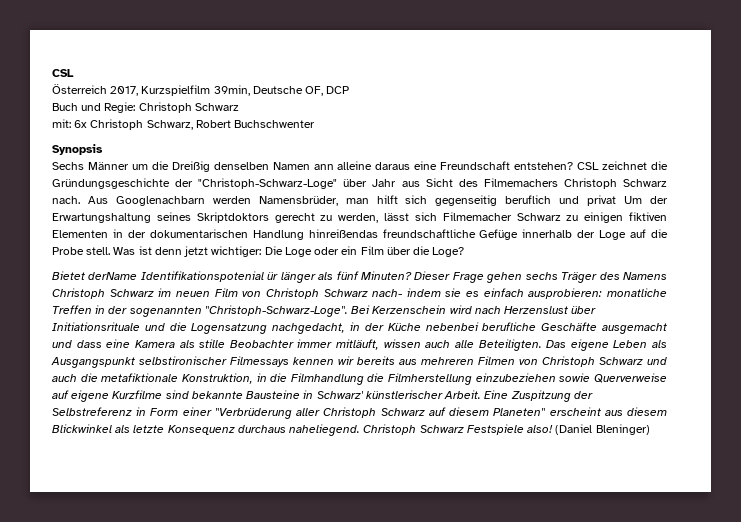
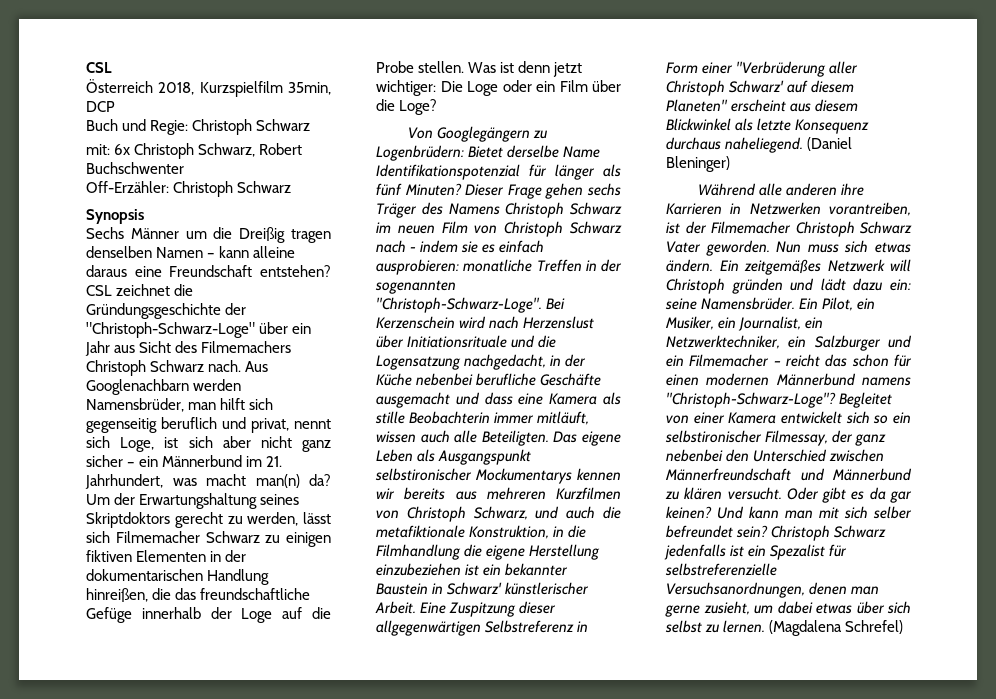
- Österreich 2017, Kurzspielfilm 39min, Deutsche OF, DCP
+ Österreich 2018, Kurzspielfilm 35min, DCP
+ Off-Erzähler: Christoph Schwarz
- Sechs Männer um die Dreißig denselben Namen ann alleine daraus eine Freundschaft entstehen?
+ Sechs Männer um die Dreißig tragen denselben Namen – kann alleine daraus eine Freundschaft entstehen?
- CSL zeichnet die Gründungsgeschichte der "Christoph-Schwarz-Loge" über Jahr aus Sicht des Filmemachers Christoph Schwarz nach.
+ CSL zeichnet die Gründungsgeschichte der "Christoph-Schwarz-Loge" über ein Jahr aus Sicht des Filmemachers Christoph Schwarz nach.
- Aus Googlenachbarn werden Namensbrüder, man hilft sich gegenseitig beruflich und privat Um der Erwartungshaltung seines Skriptdoktors gerecht zu werden, lässt sich Filmemacher Schwarz zu einigen fiktiven Elementen in der dokumentarischen Handlung hinreißendas freundschaftliche Gefüge innerhalb der Loge auf die Probe stell.
+ Aus Googlenachbarn werden Namensbrüder, man hilft sich gegenseitig beruflich und privat, nennt sich Loge, ist sich aber nicht ganz sicher – ein Männerbund im 21. Jahrhundert, was macht man(n) da? Um der Erwartungshaltung seines Skriptdoktors gerecht zu werden, lässt sich Filmemacher Schwarz zu einigen fiktiven Elementen in der dokumentarischen Handlung hinreißen, die das freundschaftliche Gefüge innerhalb der Loge auf die Probe stellen.
- Bietet derName Identifikationspotenial ür länger als fünf Minuten?
+ Von Googlegängern zu Logenbrüdern: Bietet derselbe Name Identifikationspotenzial für länger als fünf Minuten?
- Dieser Frage gehen sechs Träger des Namens Christoph Schwarz im neuen Film von Christoph Schwarz nach- indem sie es einfach ausprobieren: monatliche Treffen in der sogenannten "Christoph-Schwarz-Loge".
+ Dieser Frage gehen sechs Träger des Namens Christoph Schwarz im neuen Film von Christoph Schwarz nach - indem sie es einfach ausprobieren: monatliche Treffen in der sogenannten "Christoph-Schwarz-Loge".
- Bei Kerzenschein wird nach Herzenslust über Initiationsrituale und die Logensatzung nachgedacht, in der Küche nebenbei berufliche Geschäfte ausgemacht und dass eine Kamera als stille Beobachter immer mitläuft, wissen auch alle Beteiligten.
+ Bei Kerzenschein wird nach Herzenslust über Initiationsrituale und die Logensatzung nachgedacht, in der Küche nebenbei berufliche Geschäfte ausgemacht und dass eine Kamera als stille Beobachterin immer mitläuft, wissen auch alle Beteiligten.
- Das eigene Leben als Ausgangspunkt selbstironischer Filmessays kennen wir bereits aus mehreren Filmen von Christoph Schwarz und auch die metafiktionale Konstruktion, in die Filmhandlung die Filmherstellung einzubeziehen sowie Querverweise auf eigene Kurzfilme sind bekannte Bausteine in Schwarz' künstlerischer Arbeit.
+ Das eigene Leben als Ausgangspunkt selbstironischer Mockumentarys kennen wir bereits aus mehreren Kurzfilmen von Christoph Schwarz, und auch die metafiktionale Konstruktion, in die Filmhandlung die eigene Herstellung einzubeziehen ist ein bekannter Baustein in Schwarz' künstlerischer Arbeit.
- Eine Zuspitzung der Selbstreferenz in Form einer "Verbrüderung aller Christoph Schwarz auf diesem Planeten" erscheint aus diesem Blickwinkel als letzte Konsequenz durchaus naheliegend.
+ Eine Zuspitzung dieser allgegenwärtigen Selbstreferenz in Form einer "Verbrüderung aller Christoph Schwarz' auf diesem Planeten" erscheint aus diesem Blickwinkel als letzte Konsequenz durchaus naheliegend.
- Christoph Schwarz Festspiele also! (Daniel Bleninger)
+ (Daniel Bleninger)
+ Während alle anderen ihre Karrieren in Netzwerken vorantreiben, ist der Filmemacher Christoph Schwarz Vater geworden. Nun muss sich etwas ändern. Ein zeitgemäßes Netzwerk will Christoph gründen und lädt dazu ein: seine Namensbrüder. Ein Pilot, ein Musiker, ein Journalist, ein Netzwerktechniker, ein Salzburger und ein Filmemacher – reicht das schon für einen modernen Männerbund namens "Christoph-Schwarz-Loge"? Begleitet von einer Kamera entwickelt sich so ein selbstironischer Filmessay, der ganz nebenbei den Unterschied zwischen Männerfreundschaft und Männerbund zu klären versucht. Oder gibt es da gar keinen? Und kann man mit sich selber befreundet sein? Christoph Schwarz jedenfalls ist ein Spezalist für selbstreferenzielle Versuchsanordnungen, denen man gerne zusieht, um dabei etwas über sich selbst zu lernen. (Magdalena Schrefel)

